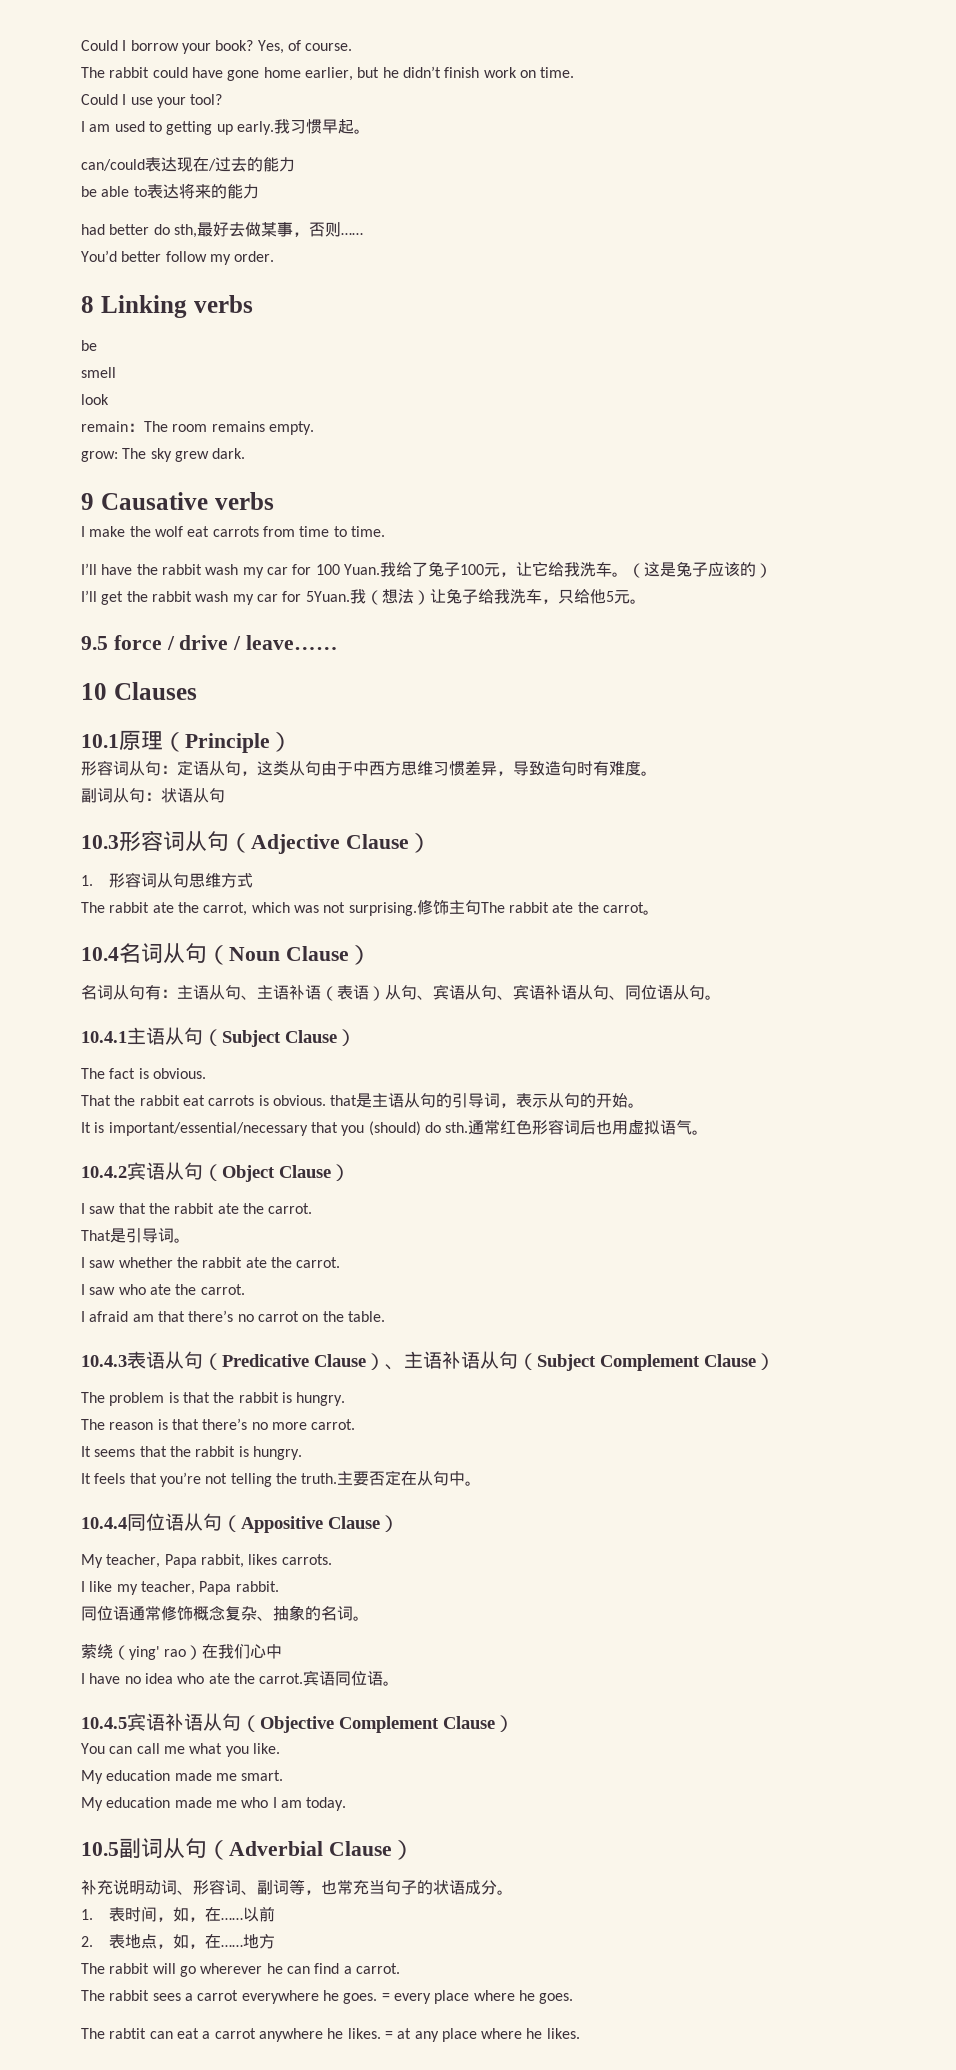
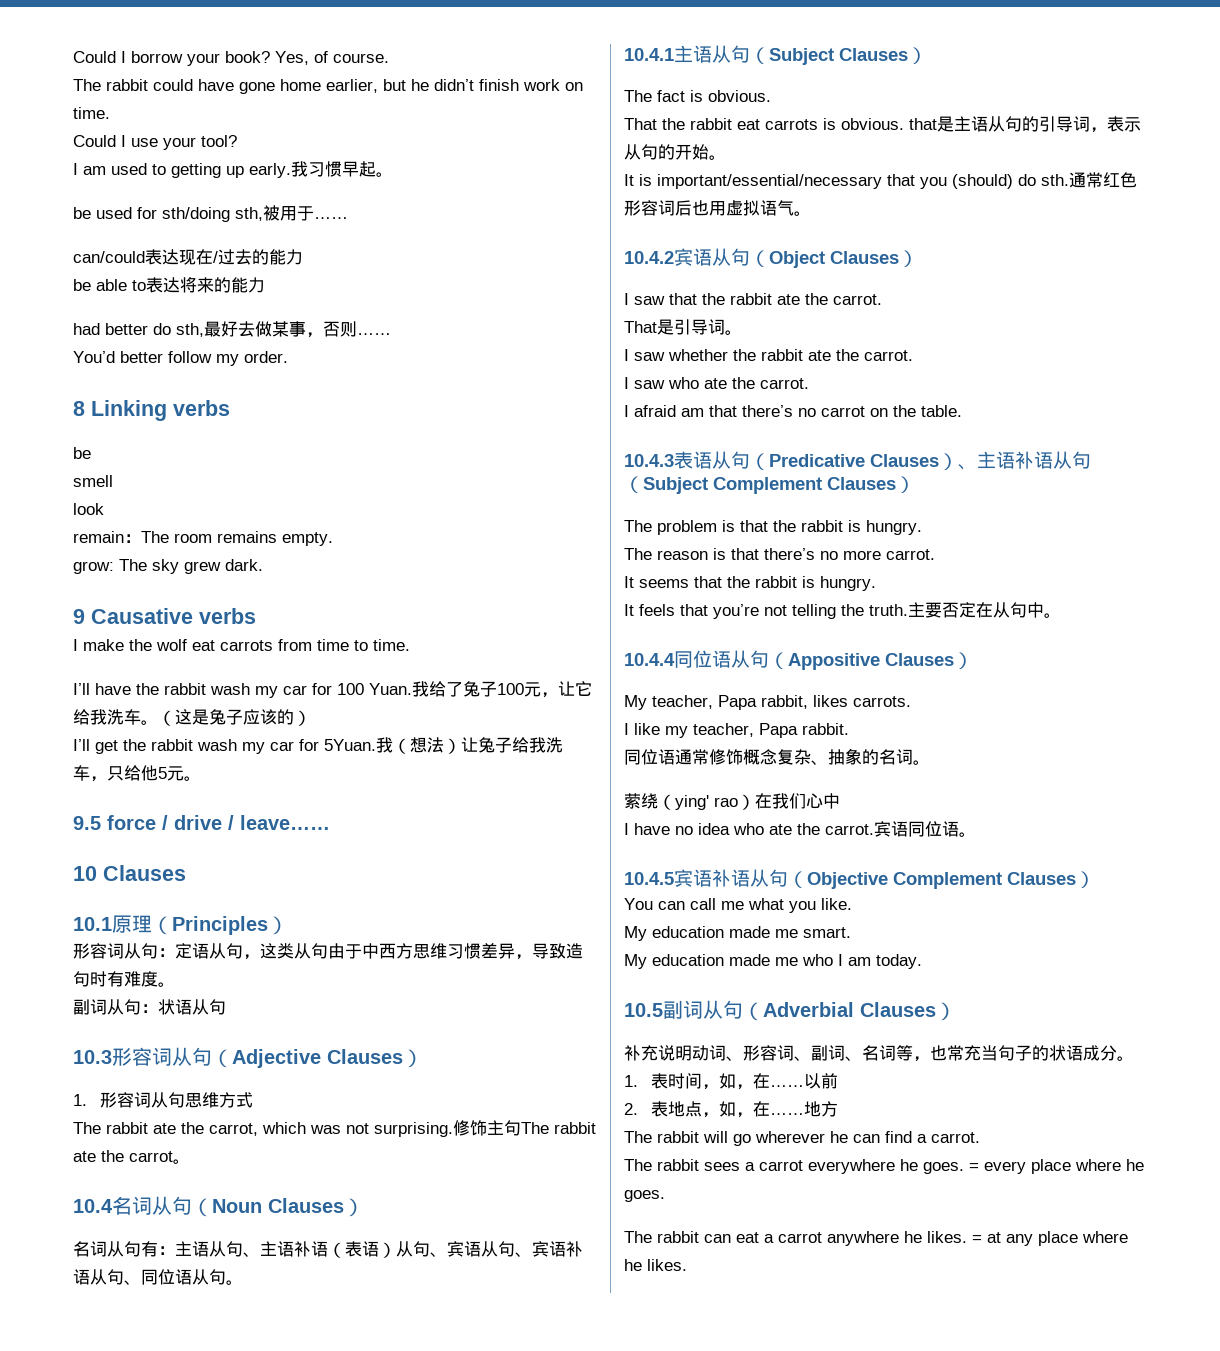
+ be used for sth/doing sth,被用于……
- 10.1原理（Principle）
+ 10.1原理（Principles）
- 10.3形容词从句（Adjective Clause）
+ 10.3形容词从句（Adjective Clauses）
- 10.4名词从句（Noun Clause）
+ 10.4名词从句（Noun Clauses）
- 10.4.1主语从句（Subject Clause）
+ 10.4.1主语从句（Subject Clauses）
- 10.4.2宾语从句（Object Clause）
+ 10.4.2宾语从句（Object Clauses）
- 10.4.3表语从句（Predicative Clause）、主语补语从句（Subject Complement Clause）
+ 10.4.3表语从句（Predicative Clauses）、主语补语从句（Subject Complement Clauses）
- 10.4.4同位语从句（Appositive Clause）
+ 10.4.4同位语从句（Appositive Clauses）
- 10.4.5宾语补语从句（Objective Complement Clause）
+ 10.4.5宾语补语从句（Objective Complement Clauses）
- 10.5副词从句（Adverbial Clause）
+ 10.5副词从句（Adverbial Clauses）
- 补充说明动词、形容词、副词等，也常充当句子的状语成分。
+ 补充说明动词、形容词、副词、名词等，也常充当句子的状语成分。
- The rabtit can eat a carrot anywhere he likes.
+ The rabbit can eat a carrot anywhere he likes.

